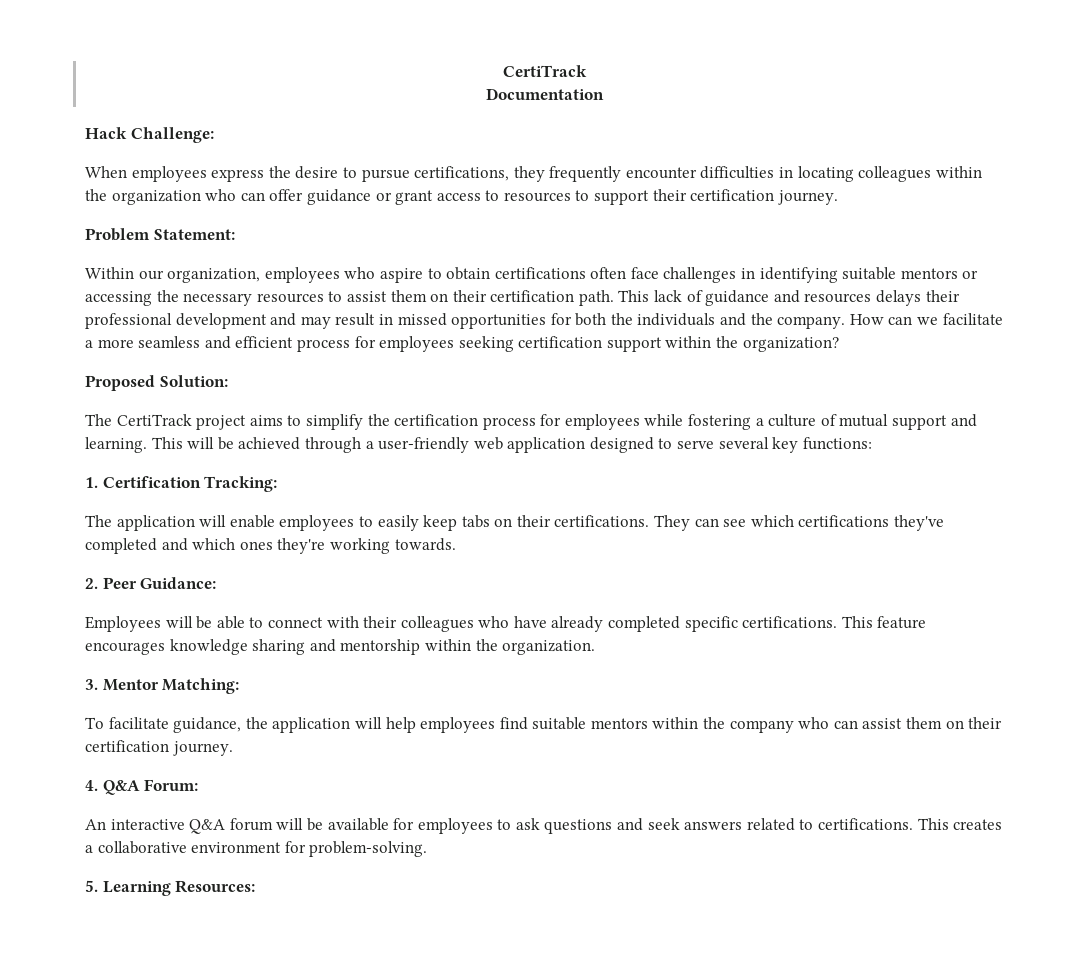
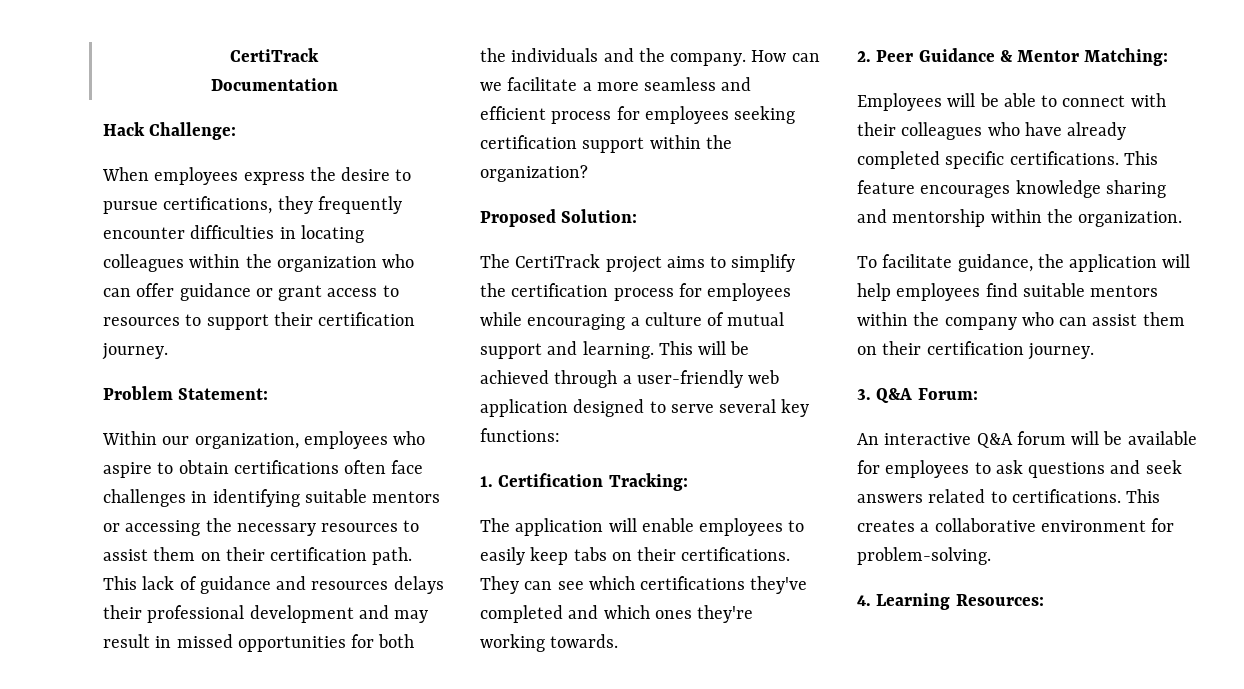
- The CertiTrack project aims to simplify the certification process for employees while fostering a culture of mutual support and learning.
+ The CertiTrack project aims to simplify the certification process for employees while encouraging a culture of mutual support and learning.
- 2. Peer Guidance:
+ 2. Peer Guidance & Mentor Matching:
- 3. Mentor Matching:
- 4. Q&A Forum:
+ 3. Q&A Forum:
- 5. Learning Resources:
+ 4. Learning Resources:

